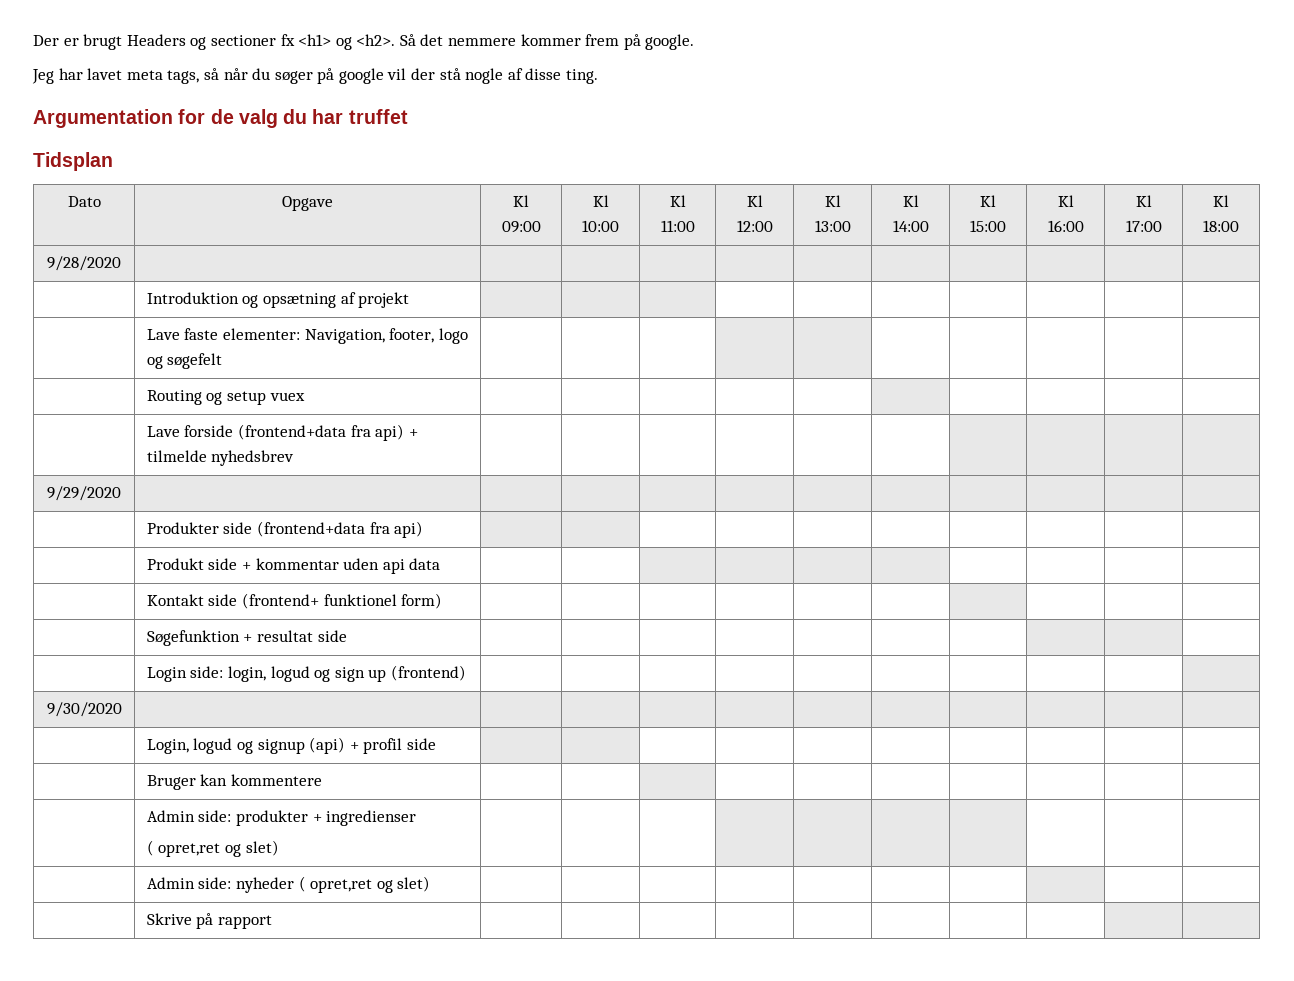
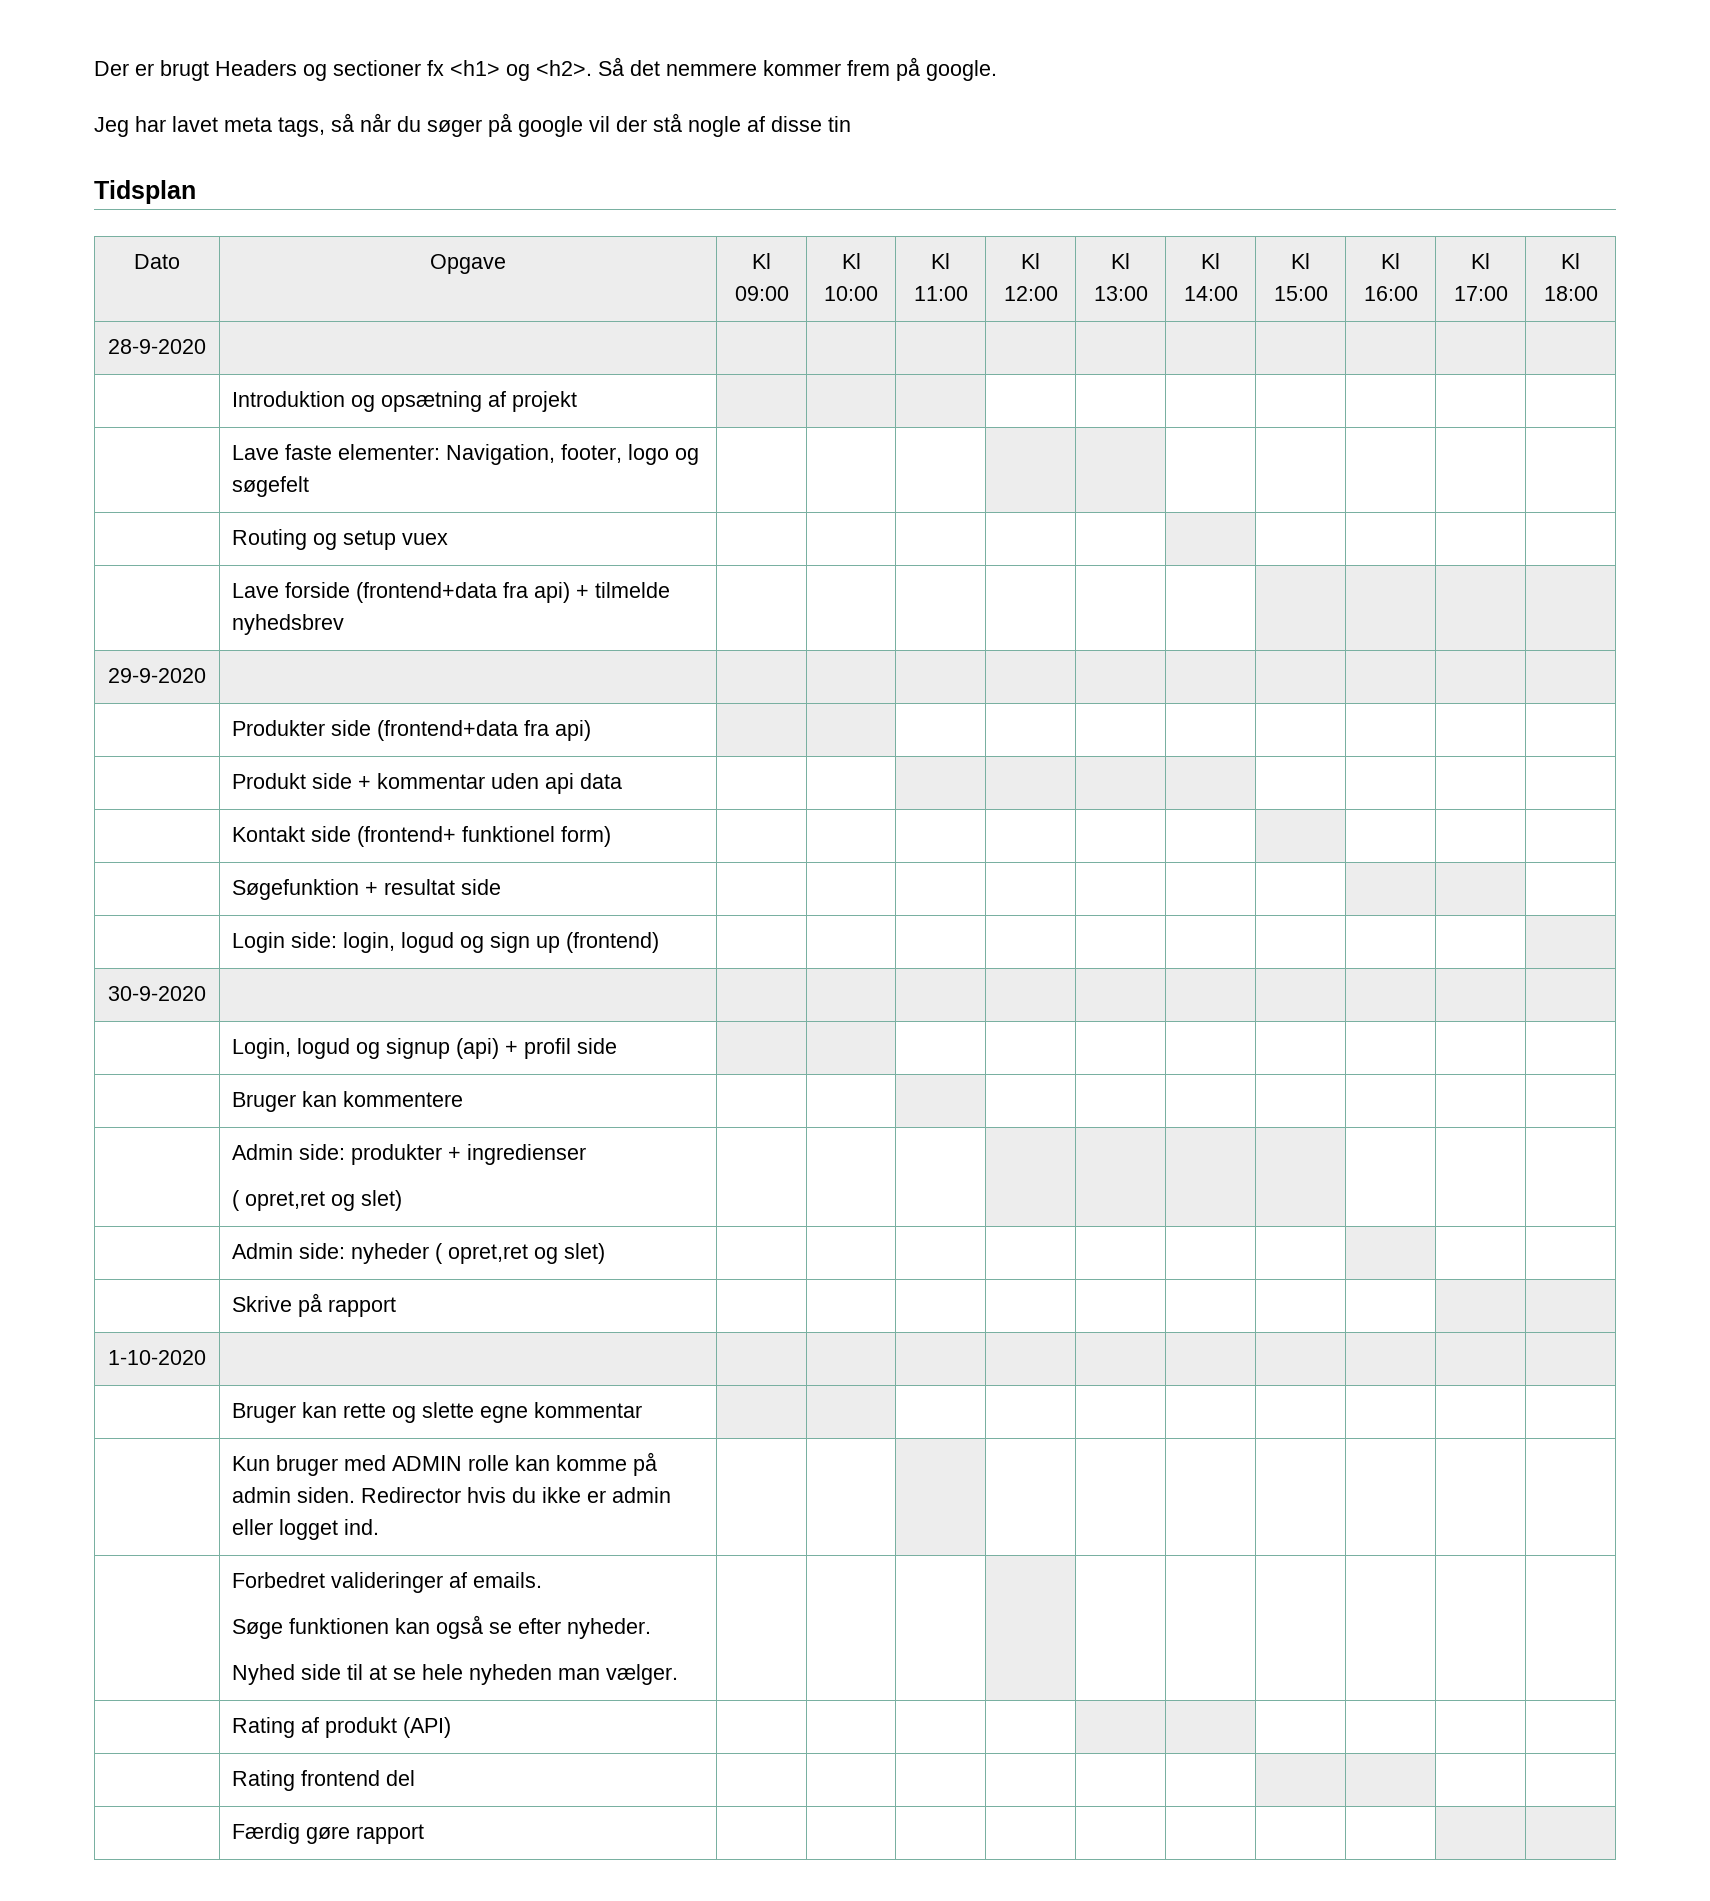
- Jeg har lavet meta tags, så når du søger på google vil der stå nogle af disse ting.
- Argumentation for de valg du har truffet
+ Jeg har lavet meta tags, så når du søger på google vil der stå nogle af disse tin
- 9/28/2020 | | | | | | | | | | |
+ 28-9-2020 | | | | | | | | | | |
- 9/29/2020 | | | | | | | | | | |
+ 29-9-2020 | | | | | | | | | | |
- 9/30/2020 | | | | | | | | | | |
+ 30-9-2020 | | | | | | | | | | |
+ 1-10-2020 | | | | | | | | | | |
+ | Bruger kan rette og slette egne kommentar | | | | | | | | | |
+ | Kun bruger med ADMIN rolle kan komme på admin siden. Redirector hvis du ikke er admin eller logget ind. | | | | | | | | | |
+ | Forbedret valideringer af emails.
+ Søge funktionen kan også se efter nyheder.
+ Nyhed side til at se hele nyheden man vælger. | | | | | | | | | |
+ | Rating af produkt (API) | | | | | | | | | |
+ | Rating frontend del | | | | | | | | | |
+ | Færdig gøre rapport | | | | | | | | | |

